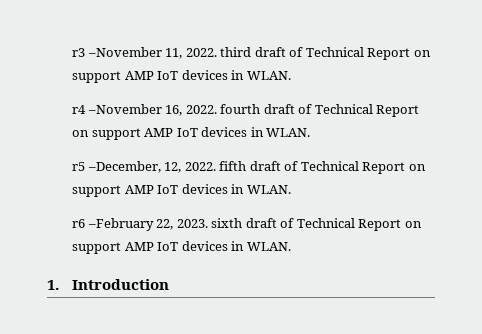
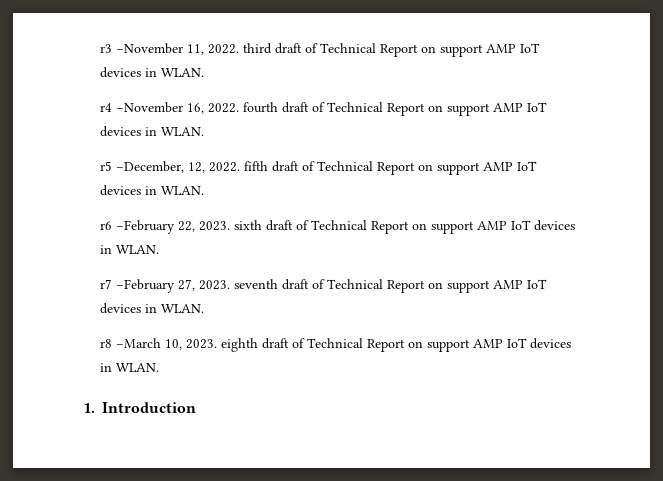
+ r7 –February 27, 2023. seventh draft of Technical Report on support AMP IoT devices in WLAN.
+ r8 –March 10, 2023. eighth draft of Technical Report on support AMP IoT devices in WLAN.

